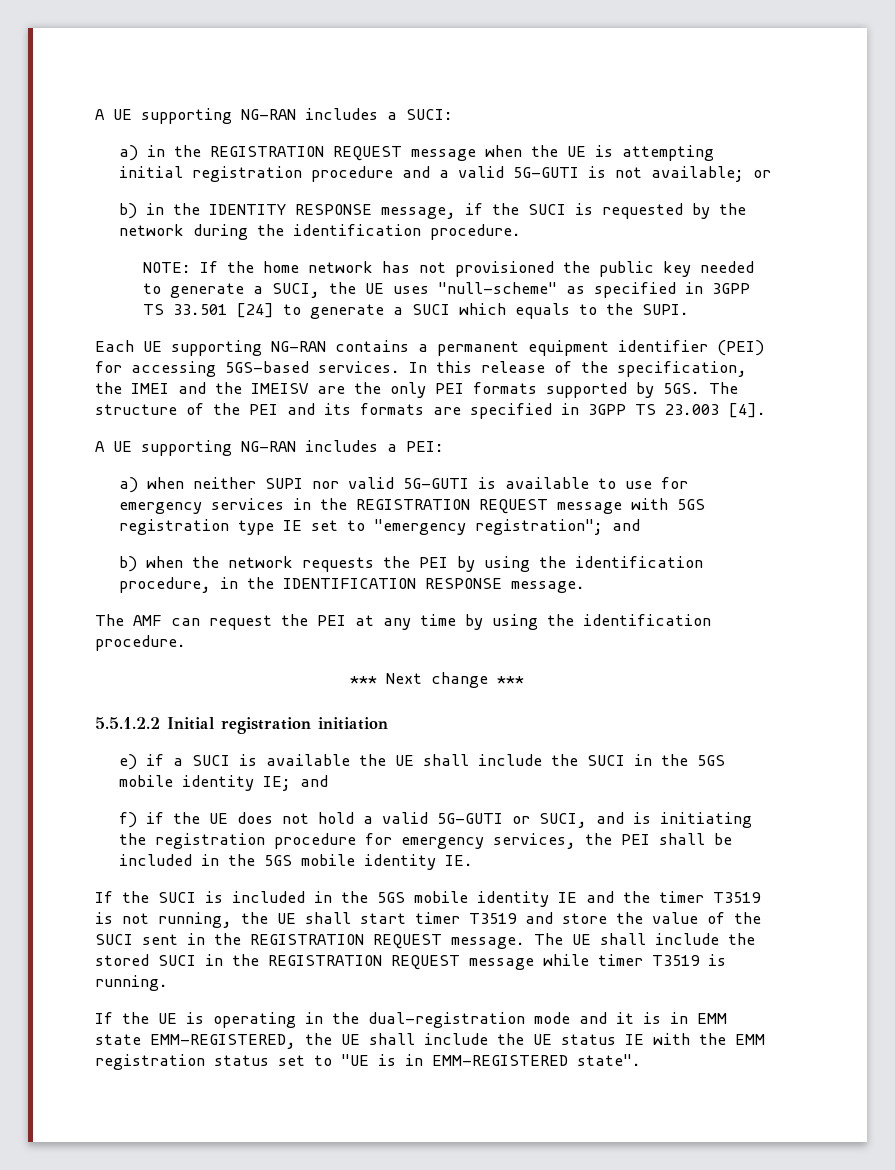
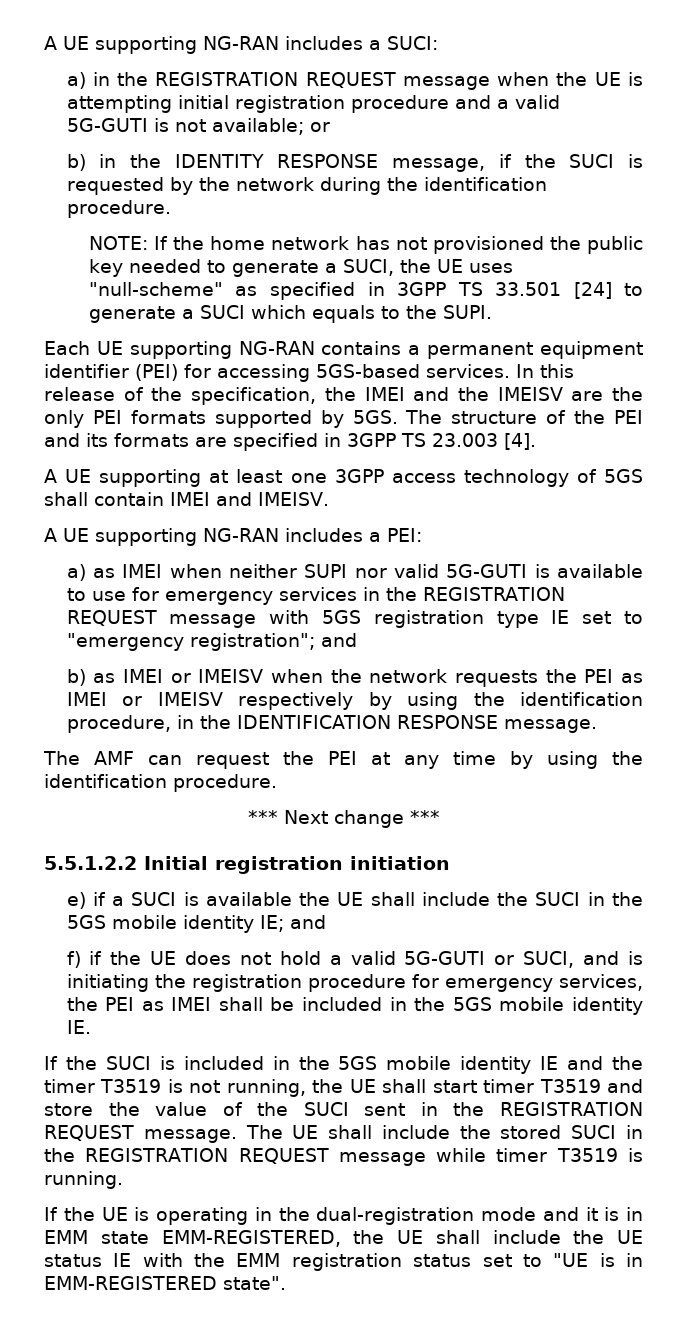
+ A UE supporting at least one 3GPP access technology of 5GS shall contain IMEI and IMEISV.
- a) when neither SUPI nor valid 5G-GUTI is available to use for emergency services in the REGISTRATION REQUEST message with 5GS registration type IE set to "emergency registration"; and
+ a) as IMEI when neither SUPI nor valid 5G-GUTI is available to use for emergency services in the REGISTRATION REQUEST message with 5GS registration type IE set to "emergency registration"; and
- b) when the network requests the PEI by using the identification procedure, in the IDENTIFICATION RESPONSE message.
+ b) as IMEI or IMEISV when the network requests the PEI as IMEI or IMEISV respectively by using the identification procedure, in the IDENTIFICATION RESPONSE message.
- f) if the UE does not hold a valid 5G-GUTI or SUCI, and is initiating the registration procedure for emergency services, the PEI shall be included in the 5GS mobile identity IE.
+ f) if the UE does not hold a valid 5G-GUTI or SUCI, and is initiating the registration procedure for emergency services, the PEI as IMEI shall be included in the 5GS mobile identity IE.

